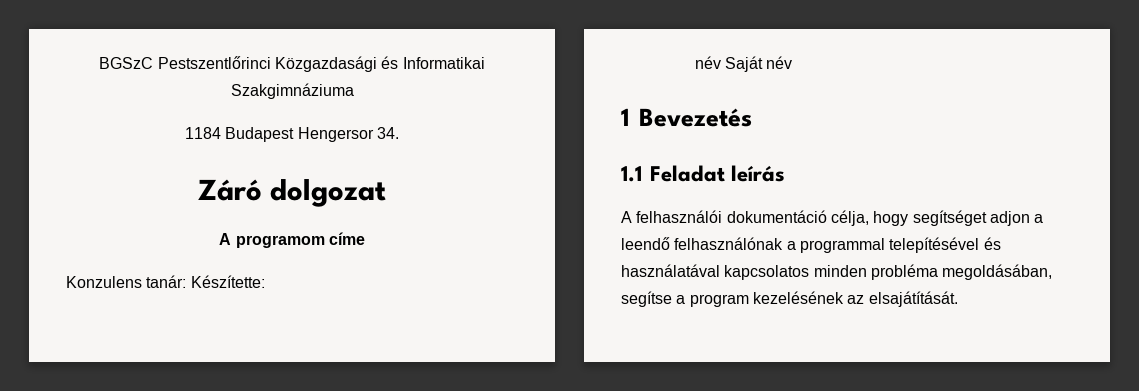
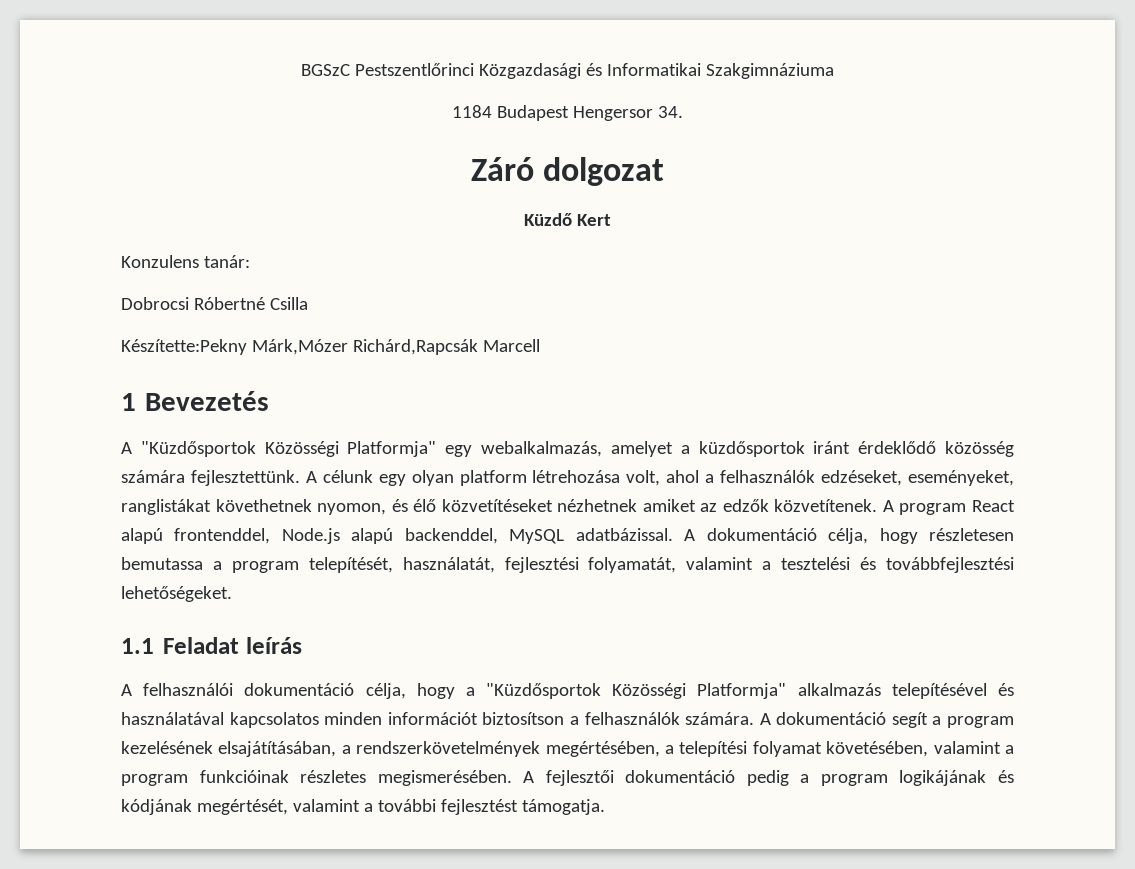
- A programom címe
+ Küzdő Kert
- Konzulens tanár: Készítette:
- név Saját név
+ Konzulens tanár:
+ Dobrocsi Róbertné Csilla
+ Készítette:Pekny Márk,Mózer Richárd,Rapcsák Marcell
  1 Bevezetés
+ A "Küzdősportok Közösségi Platformja" egy webalkalmazás, amelyet a küzdősportok iránt érdeklődő közösség számára fejlesztettünk. A célunk egy olyan platform létrehozása volt, ahol a felhasználók edzéseket, eseményeket, ranglistákat követhetnek nyomon, és élő közvetítéseket nézhetnek amiket az edzők közvetítenek. A program React alapú frontenddel, Node.js alapú backenddel, MySQL adatbázissal. A dokumentáció célja, hogy részletesen bemutassa a program telepítését, használatát, fejlesztési folyamatát, valamint a tesztelési és továbbfejlesztési lehetőségeket.
- A felhasználói dokumentáció célja, hogy segítséget adjon a leendő felhasználónak a programmal telepítésével és használatával kapcsolatos minden probléma megoldásában, segítse a program kezelésének az elsajátítását.
+ A felhasználói dokumentáció célja, hogy a "Küzdősportok Közösségi Platformja" alkalmazás telepítésével és használatával kapcsolatos minden információt biztosítson a felhasználók számára. A dokumentáció segít a program kezelésének elsajátításában, a rendszerkövetelmények megértésében, a telepítési folyamat követésében, valamint a program funkcióinak részletes megismerésében. A fejlesztői dokumentáció pedig a program logikájának és kódjának megértését, valamint a további fejlesztést támogatja.

